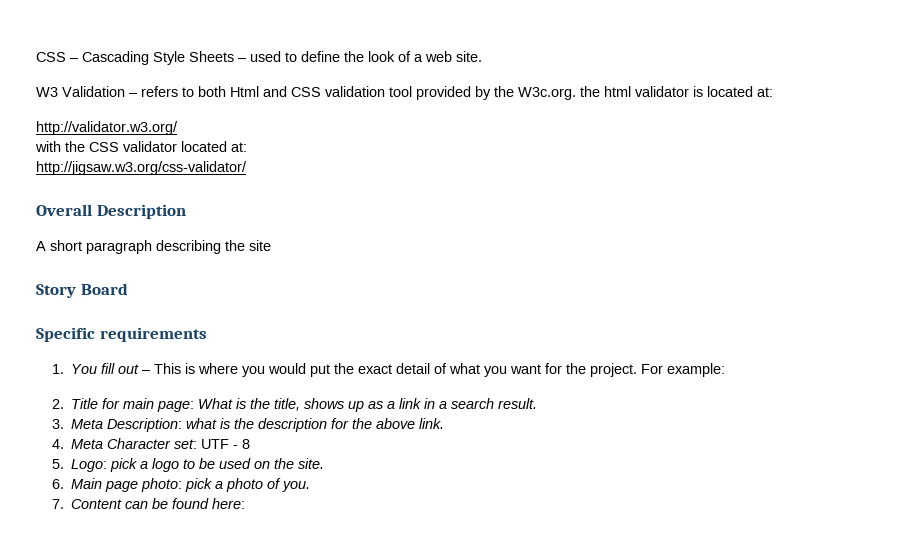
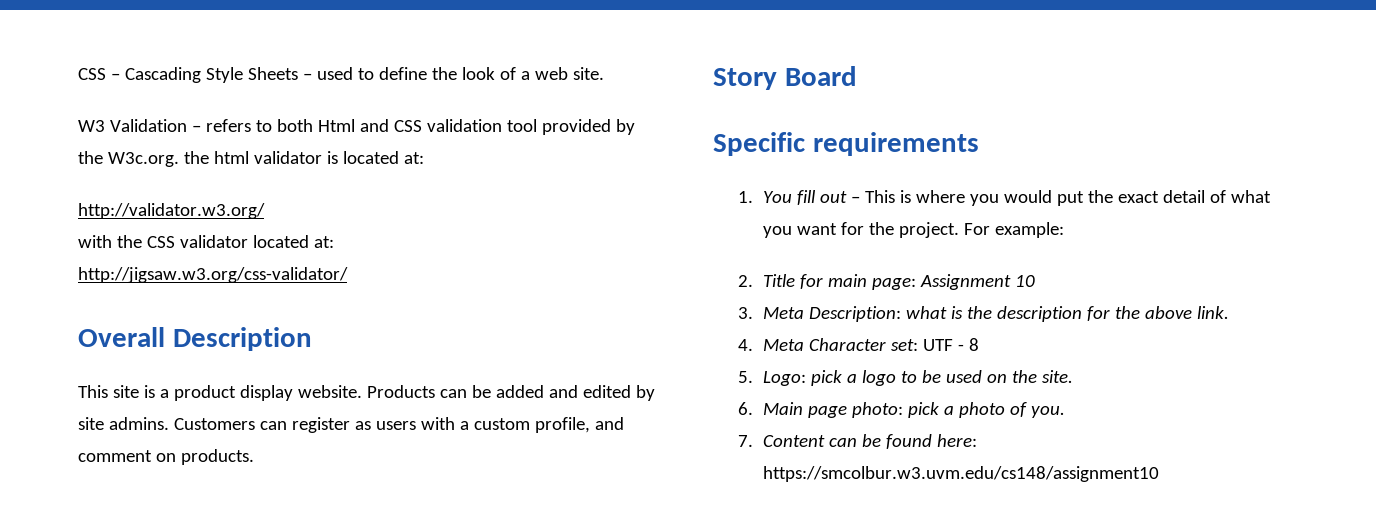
- A short paragraph describing the site
+ This site is a product display website. Products can be added and edited by site admins. Customers can register as users with a custom profile, and comment on products.
- 2. Title for main page: What is the title, shows up as a link in a search result.
+ 2. Title for main page: Assignment 10
- 7. Content can be found here:
+ 7. Content can be found here: https://smcolbur.w3.uvm.edu/cs148/assignment10

